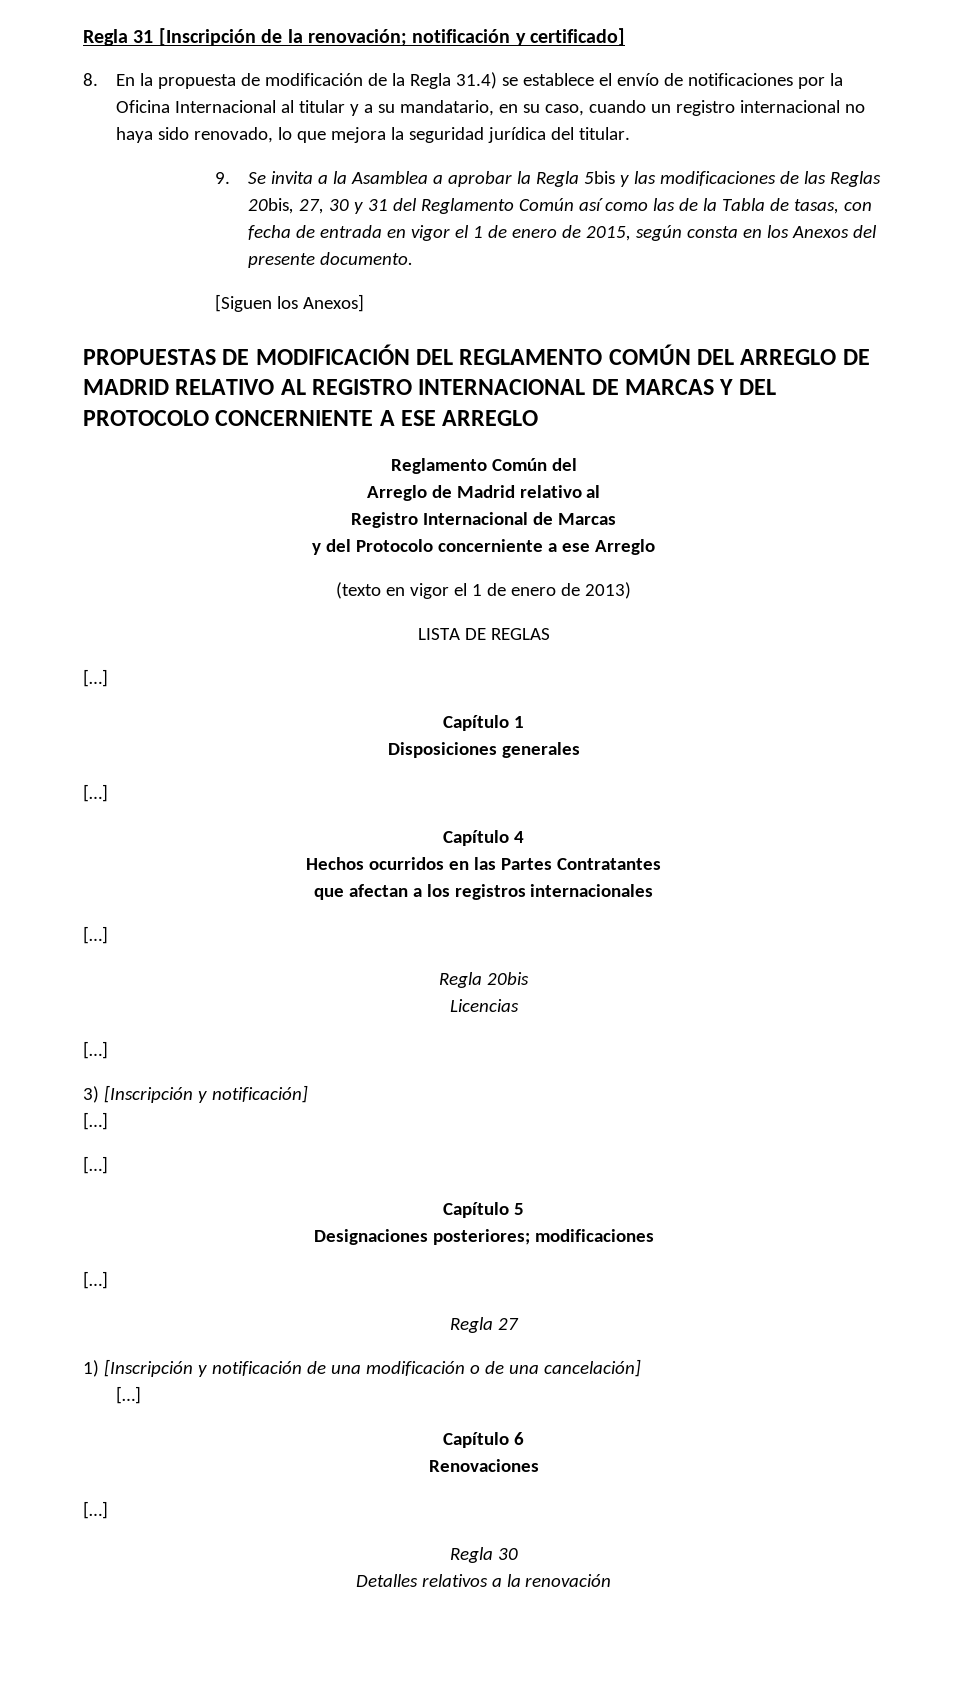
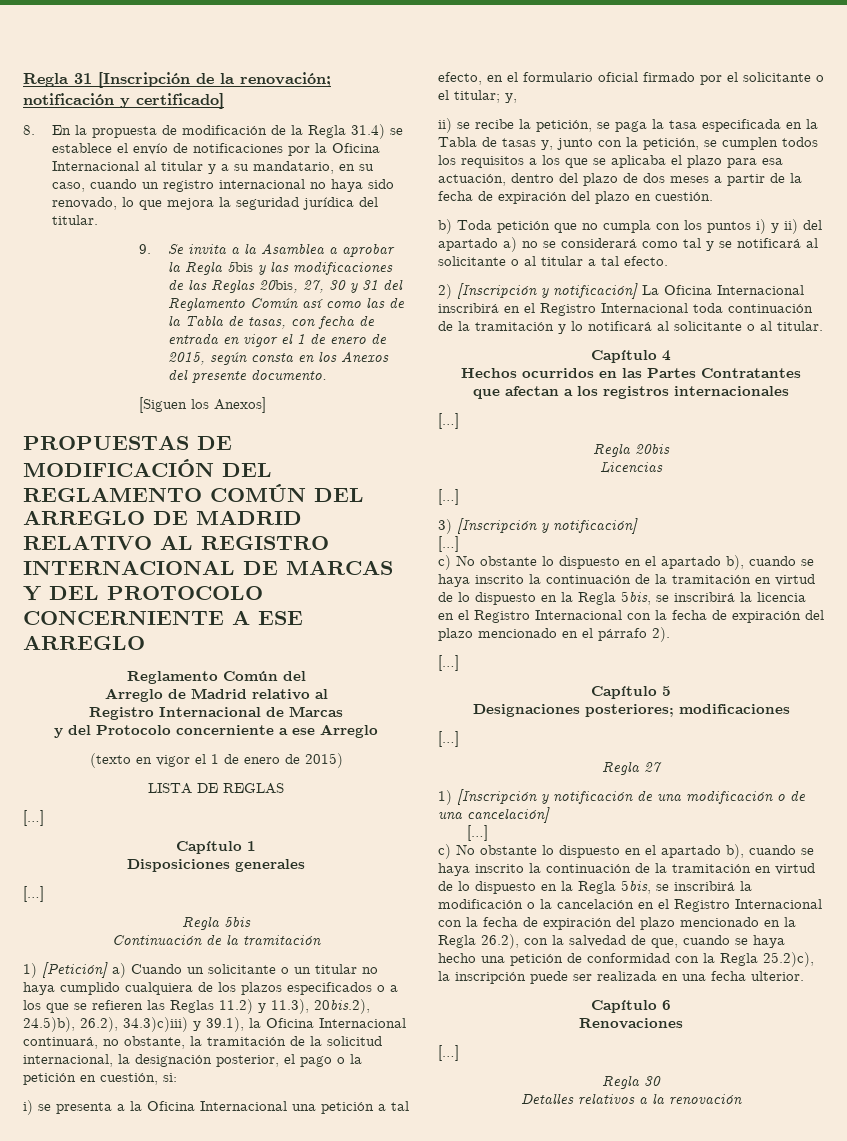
- (texto en vigor el 1 de enero de 2013)
+ (texto en vigor el 1 de enero de 2015)
  Disposiciones generales
  […]
+ Regla 5bis
+ Continuación de la tramitación
+ 1) [Petición] a) Cuando un solicitante o un titular no haya cumplido cualquiera de los plazos especificados o a los que se refieren las Reglas 11.2) y 11.3), 20bis.2), 24.5)b), 26.2), 34.3)c)iii) y 39.1), la Oficina Internacional continuará, no obstante, la tramitación de la solicitud internacional, la designación posterior, el pago o la petición en cuestión, si:
+ i) se presenta a la Oficina Internacional una petición a tal efecto, en el formulario oficial firmado por el solicitante o el titular; y,
+ ii) se recibe la petición, se paga la tasa especificada en la Tabla de tasas y, junto con la petición, se cumplen todos los requisitos a los que se aplicaba el plazo para esa actuación, dentro del plazo de dos meses a partir de la fecha de expiración del plazo en cuestión.
+ b) Toda petición que no cumpla con los puntos i) y ii) del apartado a) no se considerará como tal y se notificará al solicitante o al titular a tal efecto.
+ 2) [Inscripción y notificación] La Oficina Internacional inscribirá en el Registro Internacional toda continuación de la tramitación y lo notificará al solicitante o al titular.
+ c) No obstante lo dispuesto en el apartado b), cuando se haya inscrito la continuación de la tramitación en virtud de lo dispuesto en la Regla 5bis, se inscribirá la licencia en el Registro Internacional con la fecha de expiración del plazo mencionado en el párrafo 2).
+ c) No obstante lo dispuesto en el apartado b), cuando se haya inscrito la continuación de la tramitación en virtud de lo dispuesto en la Regla 5bis, se inscribirá la modificación o la cancelación en el Registro Internacional con la fecha de expiración del plazo mencionado en la Regla 26.2), con la salvedad de que, cuando se haya hecho una petición de conformidad con la Regla 25.2)c), la inscripción puede ser realizada en una fecha ulterior.

